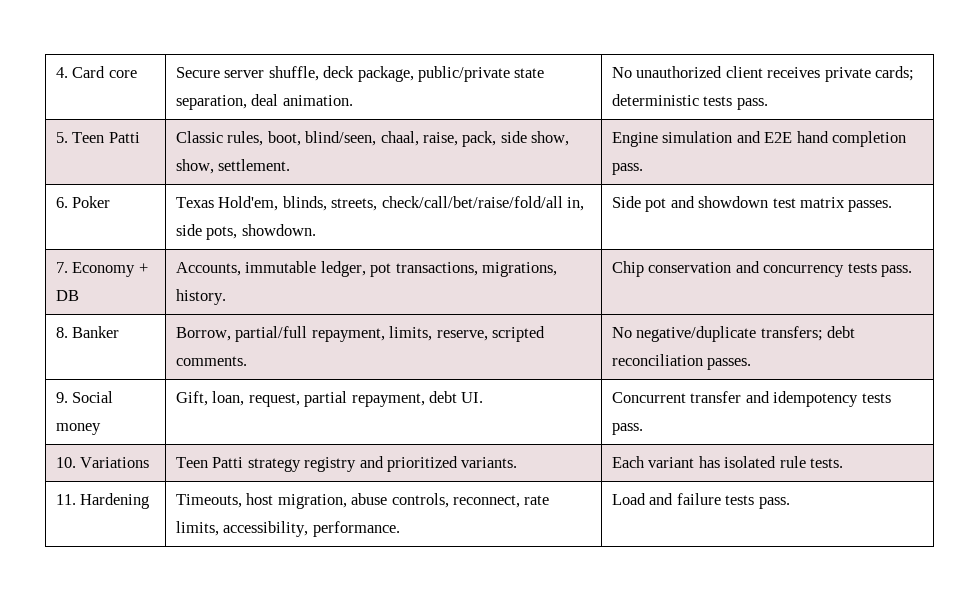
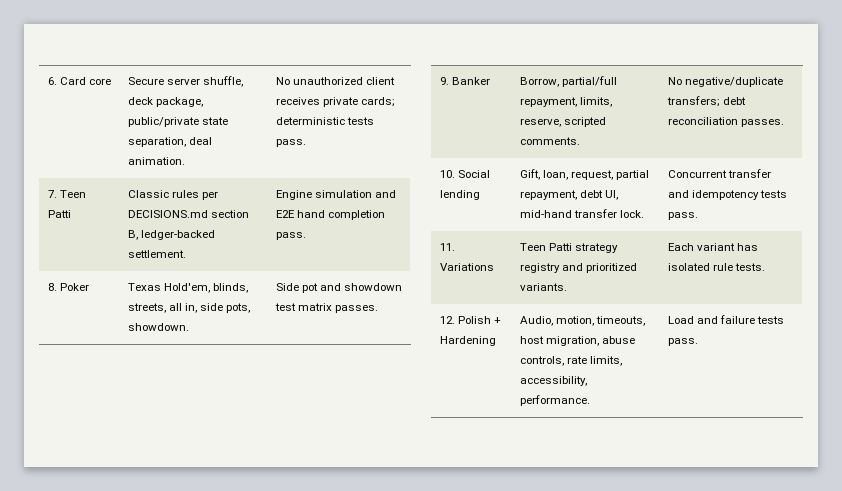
- 4. Card core | Secure server shuffle, deck package, public/private state separation, deal animation. | No unauthorized client receives private cards; deterministic tests pass.
+ 6. Card core | Secure server shuffle, deck package, public/private state separation, deal animation. | No unauthorized client receives private cards; deterministic tests pass.
- 5. Teen Patti | Classic rules, boot, blind/seen, chaal, raise, pack, side show, show, settlement. | Engine simulation and E2E hand completion pass.
+ 7. Teen Patti | Classic rules per DECISIONS.md section B, ledger-backed settlement. | Engine simulation and E2E hand completion pass.
- 6. Poker | Texas Hold'em, blinds, streets, check/call/bet/raise/fold/all in, side pots, showdown. | Side pot and showdown test matrix passes.
+ 8. Poker | Texas Hold'em, blinds, streets, all in, side pots, showdown. | Side pot and showdown test matrix passes.
- 7. Economy + DB | Accounts, immutable ledger, pot transactions, migrations, history. | Chip conservation and concurrency tests pass.
- 8. Banker | Borrow, partial/full repayment, limits, reserve, scripted comments. | No negative/duplicate transfers; debt reconciliation passes.
+ 9. Banker | Borrow, partial/full repayment, limits, reserve, scripted comments. | No negative/duplicate transfers; debt reconciliation passes.
- 9. Social money | Gift, loan, request, partial repayment, debt UI. | Concurrent transfer and idempotency tests pass.
+ 10. Social lending | Gift, loan, request, partial repayment, debt UI, mid-hand transfer lock. | Concurrent transfer and idempotency tests pass.
- 10. Variations | Teen Patti strategy registry and prioritized variants. | Each variant has isolated rule tests.
+ 11. Variations | Teen Patti strategy registry and prioritized variants. | Each variant has isolated rule tests.
- 11. Hardening | Timeouts, host migration, abuse controls, reconnect, rate limits, accessibility, performance. | Load and failure tests pass.
+ 12. Polish + Hardening | Audio, motion, timeouts, host migration, abuse controls, rate limits, accessibility, performance. | Load and failure tests pass.

